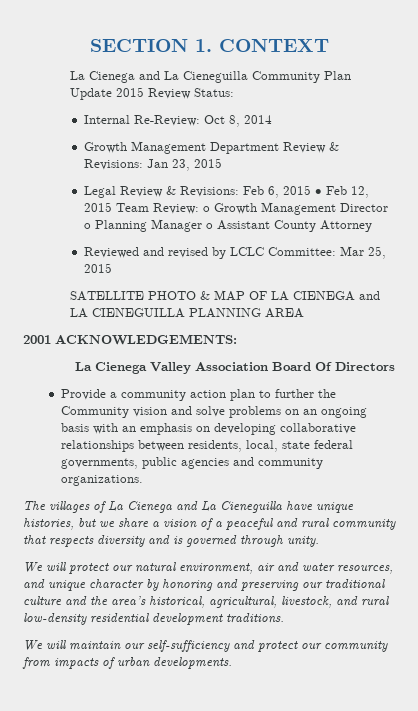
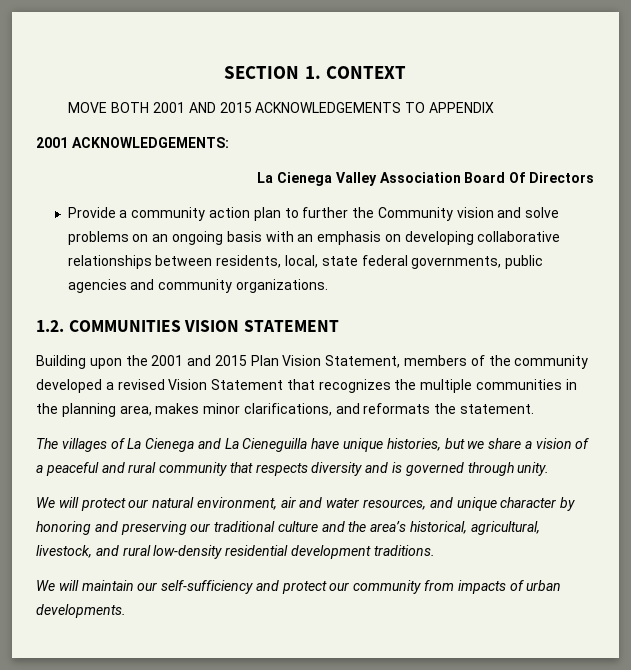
- La Cienega and La Cieneguilla Community Plan Update 2015 Review Status:
- Internal Re-Review: Oct 8, 2014
- Growth Management Department Review & Revisions: Jan 23, 2015
- Legal Review & Revisions: Feb 6, 2015 • Feb 12, 2015 Team Review: o Growth Management Director o Planning Manager o Assistant County Attorney
- Reviewed and revised by LCLC Committee: Mar 25, 2015
- SATELLITE PHOTO & MAP OF LA CIENEGA and LA CIENEGUILLA PLANNING AREA
+ MOVE BOTH 2001 AND 2015 ACKNOWLEDGEMENTS TO APPENDIX
+ 1.2. COMMUNITIES VISION STATEMENT
+ Building upon the 2001 and 2015 Plan Vision Statement, members of the community developed a revised Vision Statement that recognizes the multiple communities in the planning area, makes minor clarifications, and reformats the statement.

